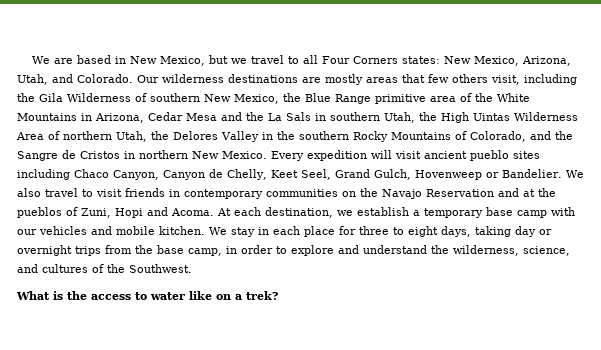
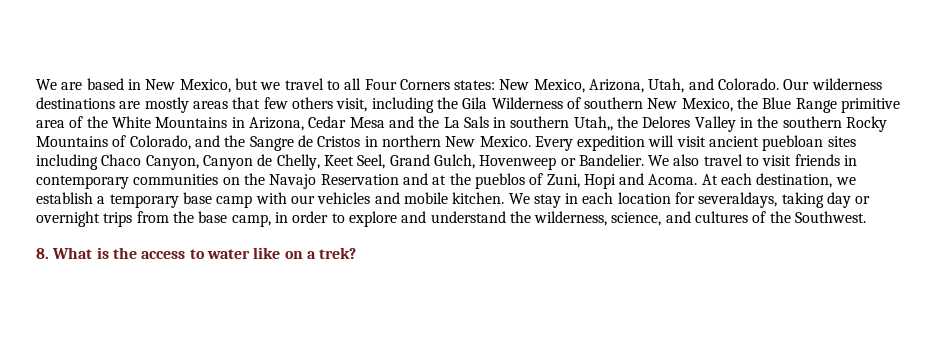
- Our wilderness destinations are mostly areas that few others visit, including the Gila Wilderness of southern New Mexico, the Blue Range primitive area of the White Mountains in Arizona, Cedar Mesa and the La Sals in southern Utah, the High Uintas Wilderness Area of northern Utah, the Delores Valley in the southern Rocky Mountains of Colorado, and the Sangre de Cristos in northern New Mexico.
+ Our wilderness destinations are mostly areas that few others visit, including the Gila Wilderness of southern New Mexico, the Blue Range primitive area of the White Mountains in Arizona, Cedar Mesa and the La Sals in southern Utah,, the Delores Valley in the southern Rocky Mountains of Colorado, and the Sangre de Cristos in northern New Mexico.
- Every expedition will visit ancient pueblo sites including Chaco Canyon, Canyon de Chelly, Keet Seel, Grand Gulch, Hovenweep or Bandelier.
+ Every expedition will visit ancient puebloan sites including Chaco Canyon, Canyon de Chelly, Keet Seel, Grand Gulch, Hovenweep or Bandelier.
- We stay in each place for three to eight days, taking day or overnight trips from the base camp, in order to explore and understand the wilderness, science, and cultures of the Southwest.
+ We stay in each location for severaldays, taking day or overnight trips from the base camp, in order to explore and understand the wilderness, science, and cultures of the Southwest.
- What is the access to water like on a trek?
+ 8. What is the access to water like on a trek?

